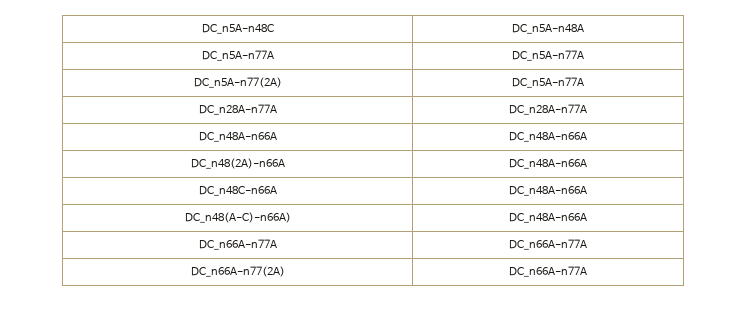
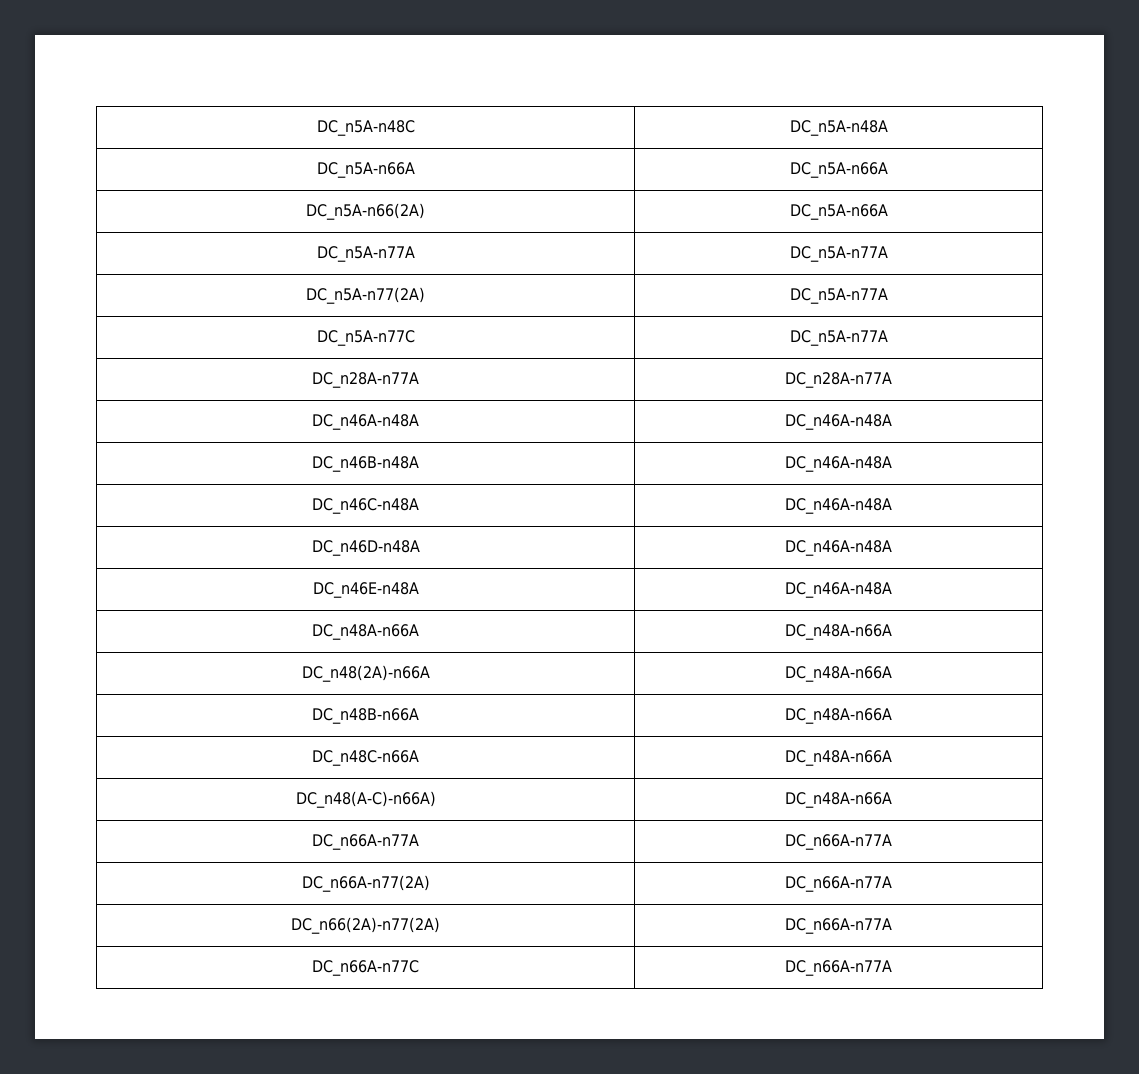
+ DC_n5A-n66A | DC_n5A-n66A
+ DC_n5A-n66(2A) | DC_n5A-n66A
+ DC_n5A-n77C | DC_n5A-n77A
+ DC_n46A-n48A | DC_n46A-n48A
+ DC_n46B-n48A | DC_n46A-n48A
+ DC_n46C-n48A | DC_n46A-n48A
+ DC_n46D-n48A | DC_n46A-n48A
+ DC_n46E-n48A | DC_n46A-n48A
+ DC_n48B-n66A | DC_n48A-n66A
+ DC_n66(2A)-n77(2A) | DC_n66A-n77A
+ DC_n66A-n77C | DC_n66A-n77A

